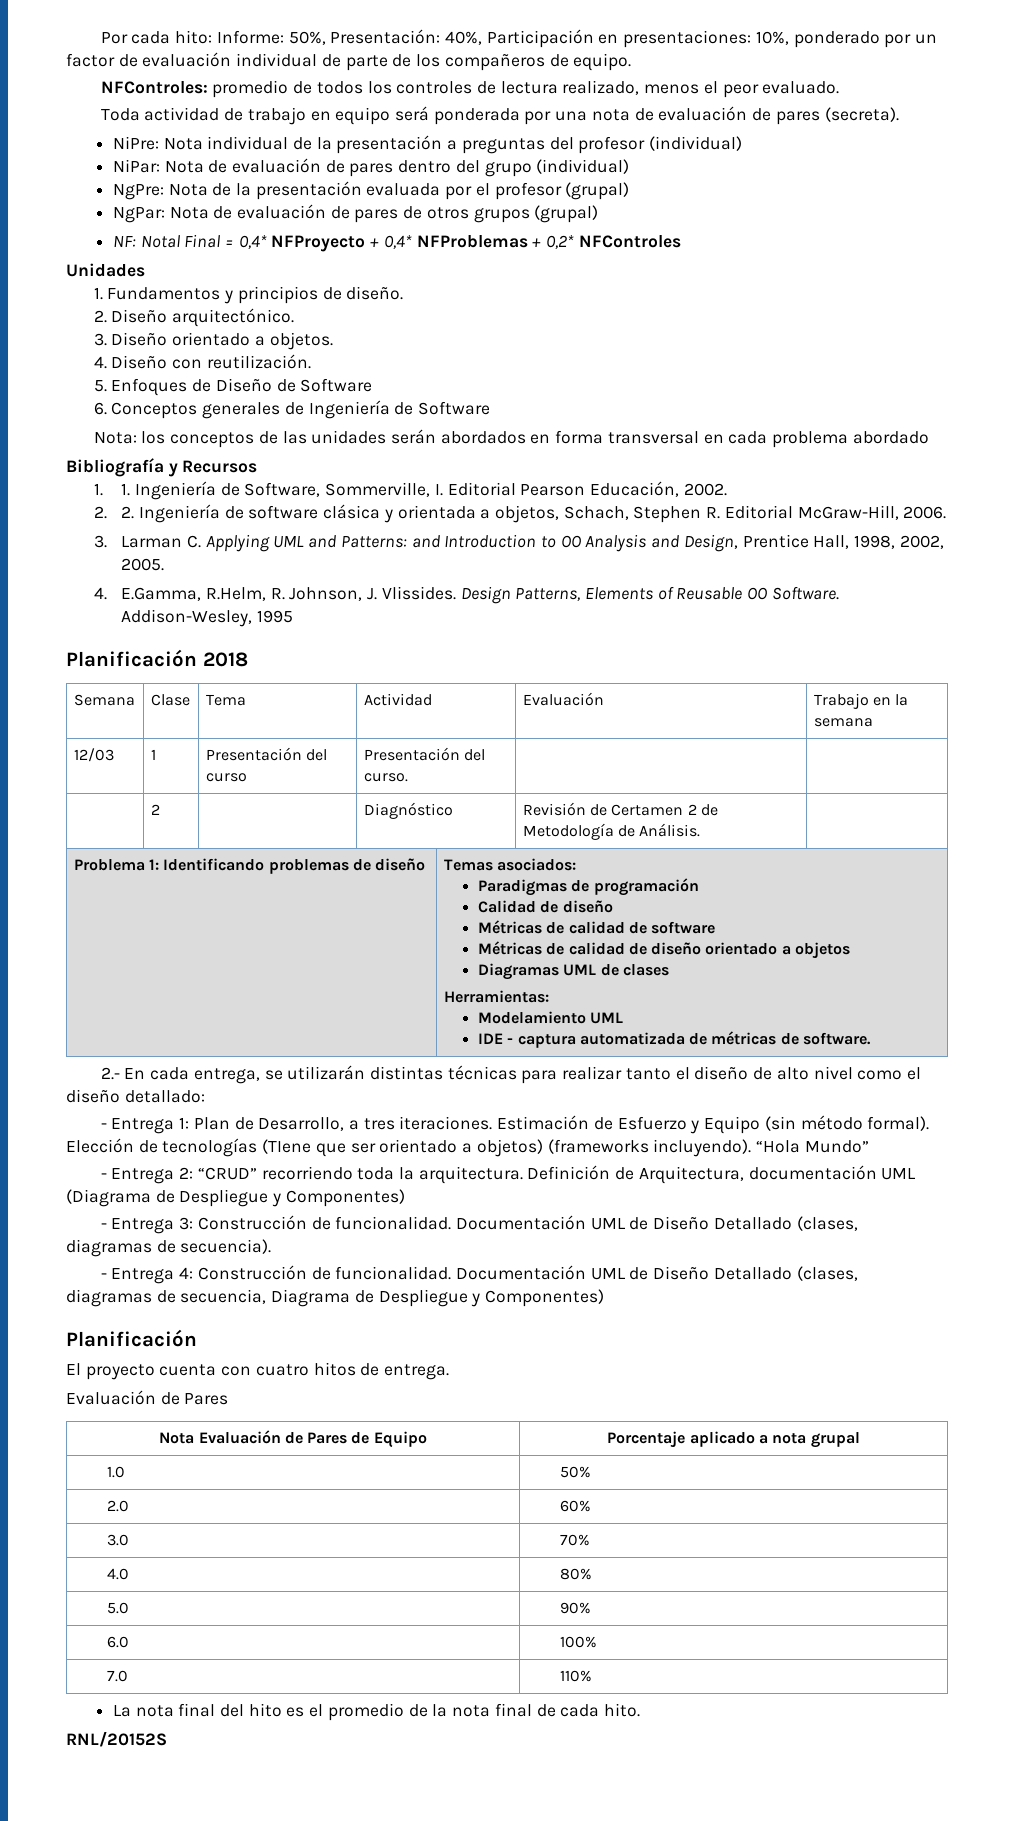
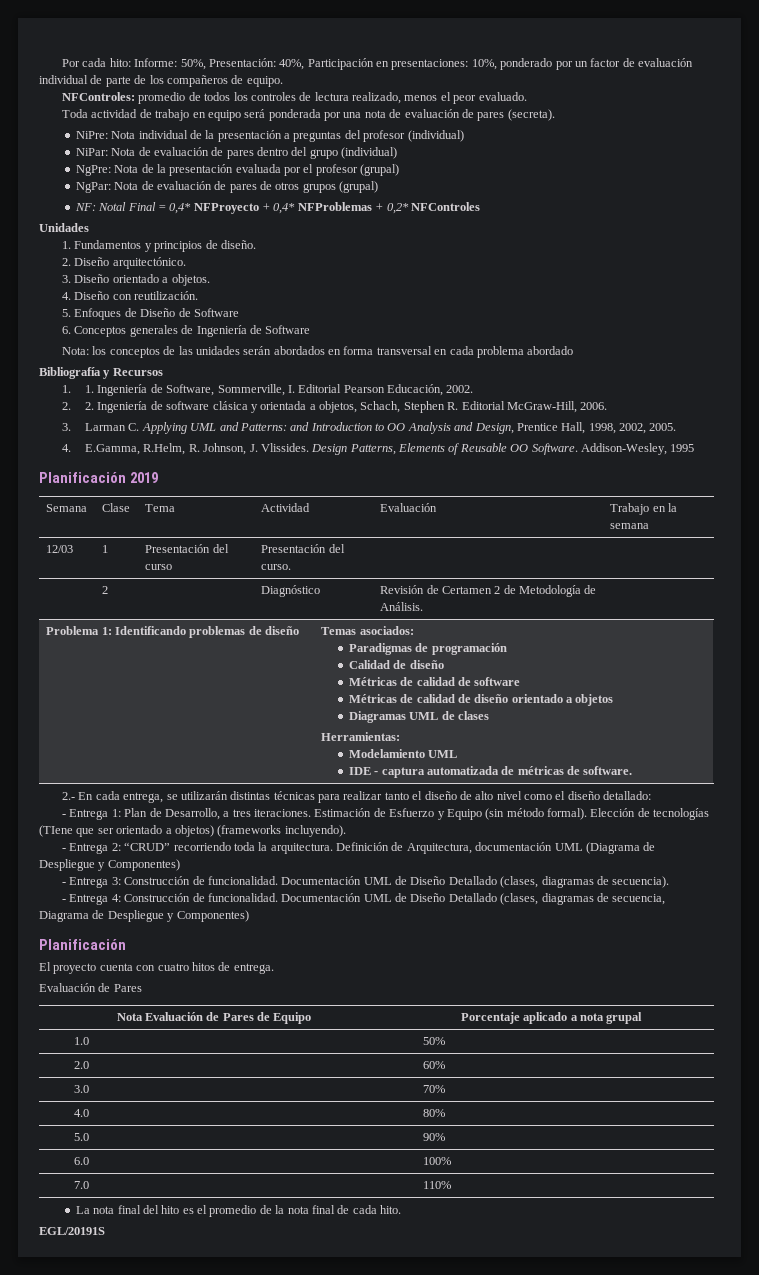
- Planificación 2018
+ Planificación 2019
- “Hola Mundo”
- RNL/20152S
+ EGL/20191S

